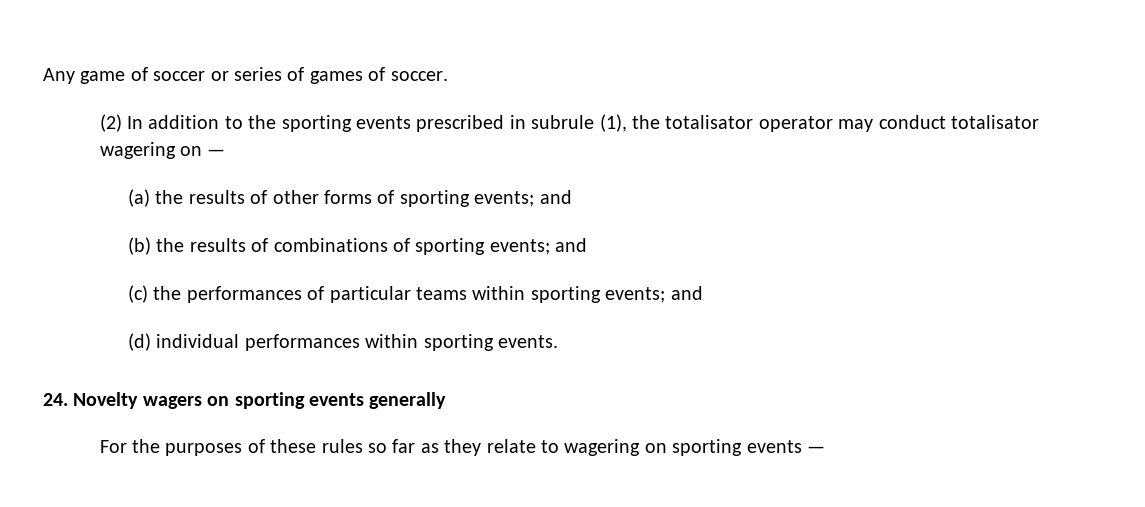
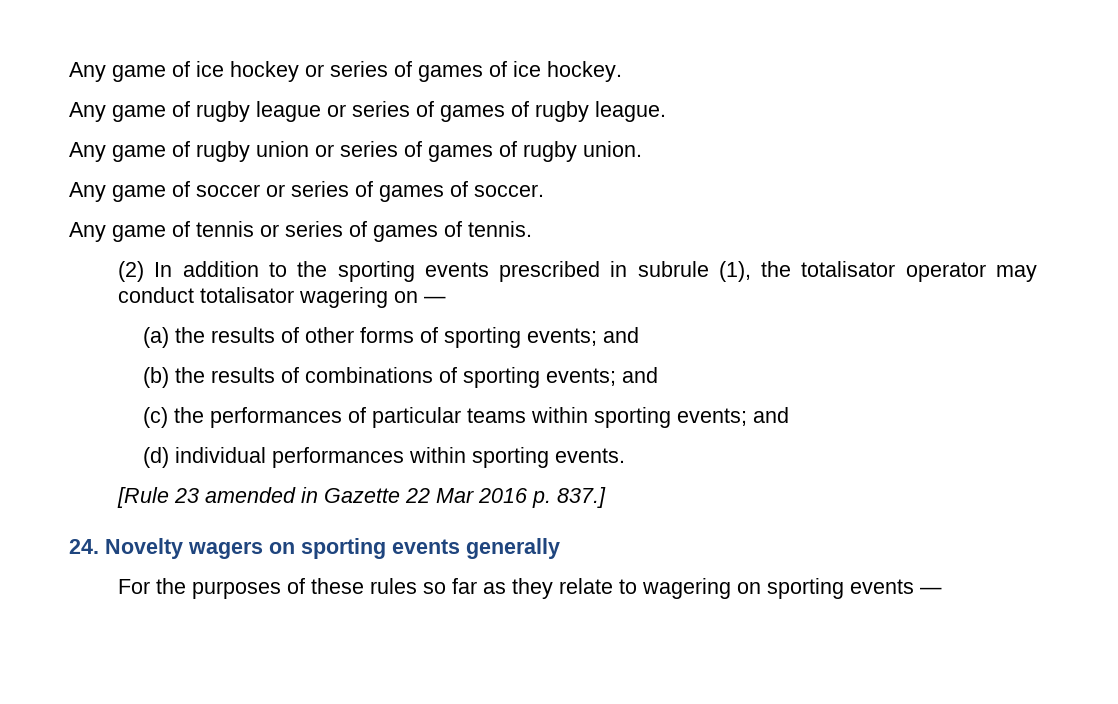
+ Any game of ice hockey or series of games of ice hockey.
+ Any game of rugby league or series of games of rugby league.
+ Any game of rugby union or series of games of rugby union.
+ Any game of tennis or series of games of tennis.
+ [Rule 23 amended in Gazette 22 Mar 2016 p. 837.]

